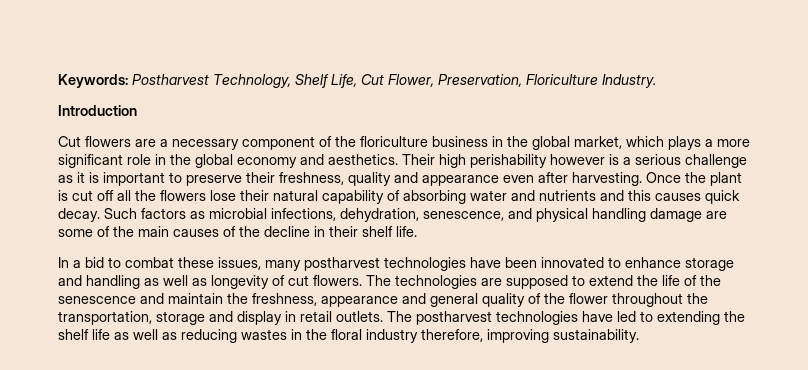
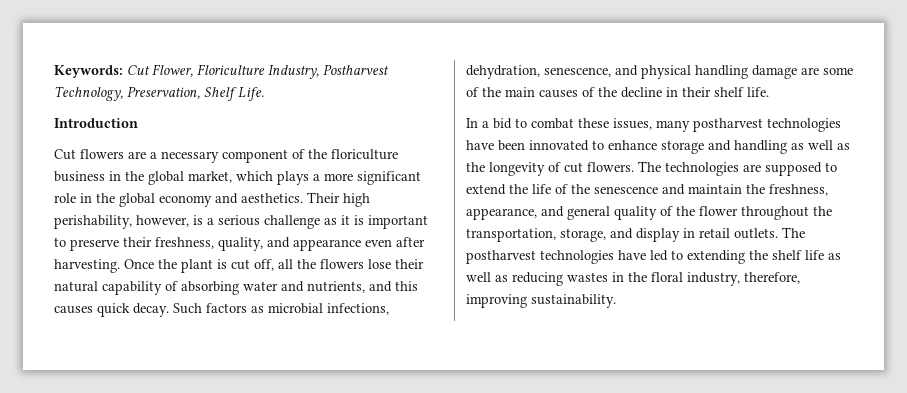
- Keywords: Postharvest Technology, Shelf Life, Cut Flower, Preservation, Floriculture Industry.
+ Keywords: Cut Flower, Floriculture Industry, Postharvest Technology, Preservation, Shelf Life.
- Their high perishability however is a serious challenge as it is important to preserve their freshness, quality and appearance even after harvesting.
+ Their high perishability, however, is a serious challenge as it is important to preserve their freshness, quality, and appearance even after harvesting.
- Once the plant is cut off all the flowers lose their natural capability of absorbing water and nutrients and this causes quick decay.
+ Once the plant is cut off, all the flowers lose their natural capability of absorbing water and nutrients, and this causes quick decay.
- In a bid to combat these issues, many postharvest technologies have been innovated to enhance storage and handling as well as longevity of cut flowers.
+ In a bid to combat these issues, many postharvest technologies have been innovated to enhance storage and handling as well as the longevity of cut flowers.
- The technologies are supposed to extend the life of the senescence and maintain the freshness, appearance and general quality of the flower throughout the transportation, storage and display in retail outlets.
+ The technologies are supposed to extend the life of the senescence and maintain the freshness, appearance, and general quality of the flower throughout the transportation, storage, and display in retail outlets.
- The postharvest technologies have led to extending the shelf life as well as reducing wastes in the floral industry therefore, improving sustainability.
+ The postharvest technologies have led to extending the shelf life as well as reducing wastes in the floral industry, therefore, improving sustainability.

